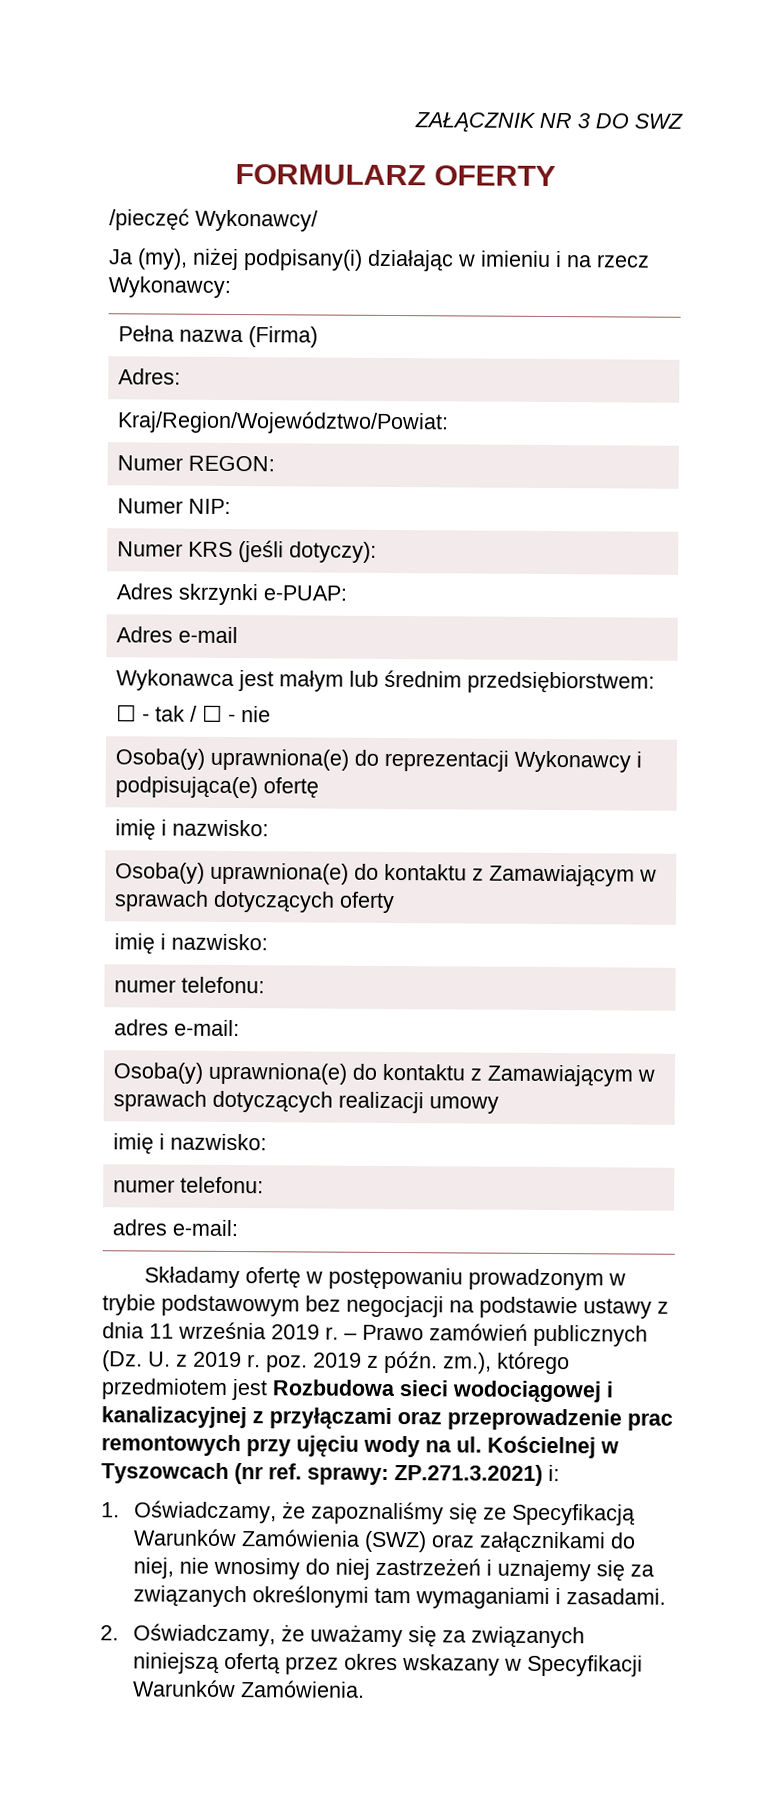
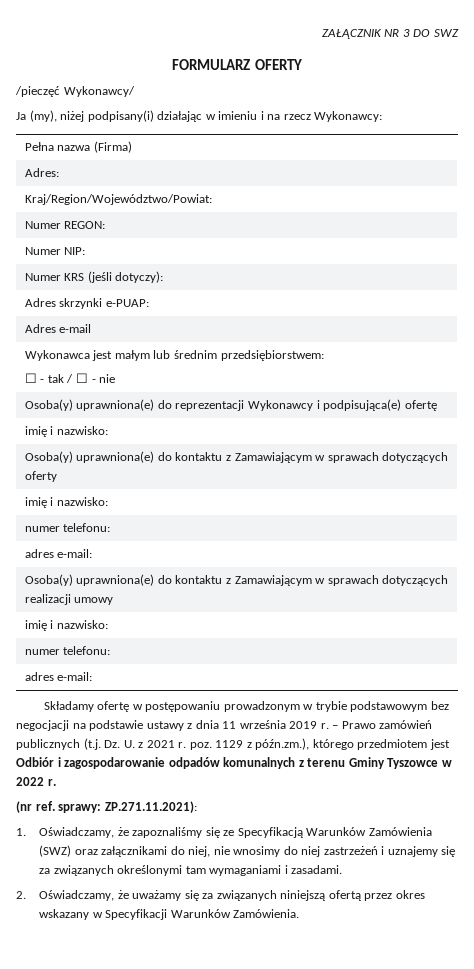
- – Prawo zamówień publicznych (Dz. U. z 2019 r. poz. 2019 z późn. zm.), którego przedmiotem jest Rozbudowa sieci wodociągowej i kanalizacyjnej z przyłączami oraz przeprowadzenie prac remontowych przy ujęciu wody na ul. Kościelnej w Tyszowcach (nr ref. sprawy: ZP.271.3.2021) i:
+ – Prawo zamówień publicznych (t.j. Dz. U. z 2021 r. poz. 1129 z późn.zm.), którego przedmiotem jest Odbiór i zagospodarowanie odpadów komunalnych z terenu Gminy Tyszowce w 2022 r.
+ (nr ref. sprawy: ZP.271.11.2021):

